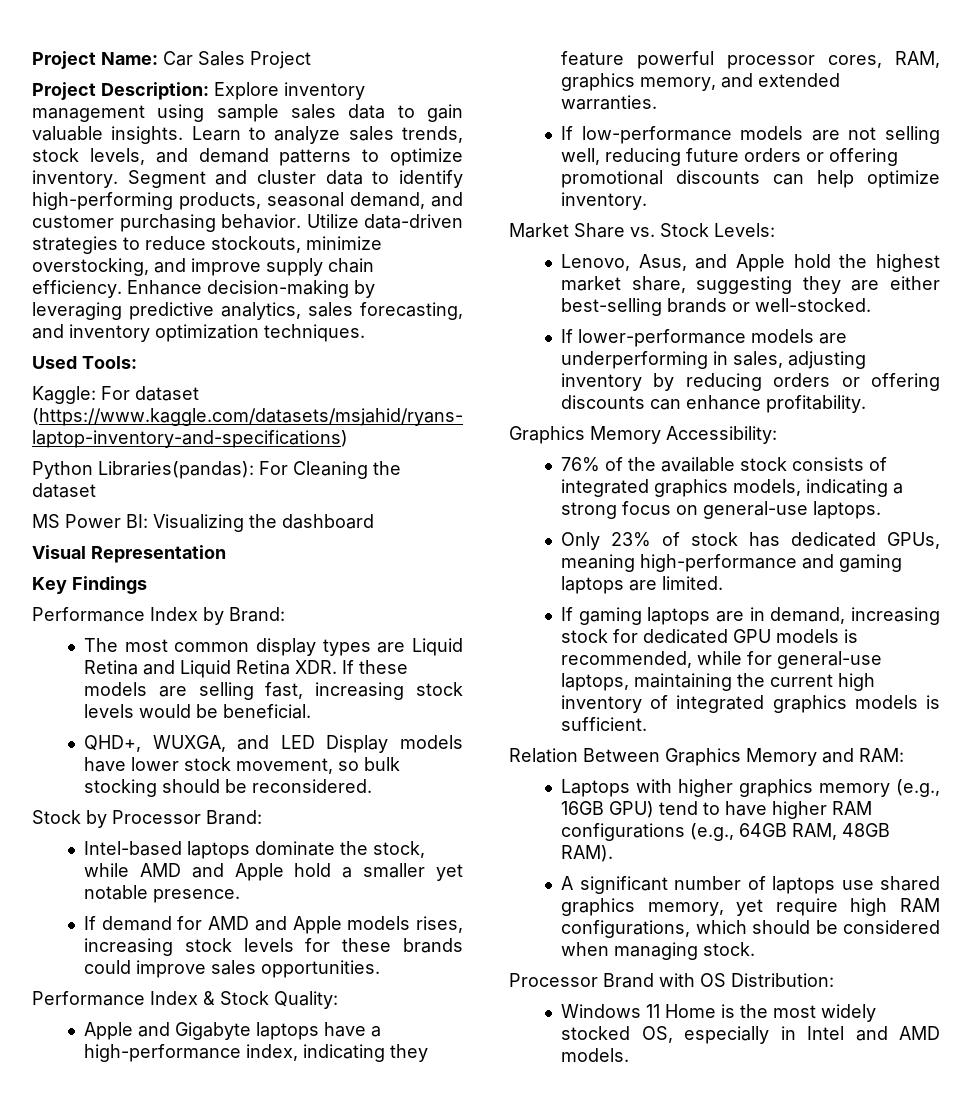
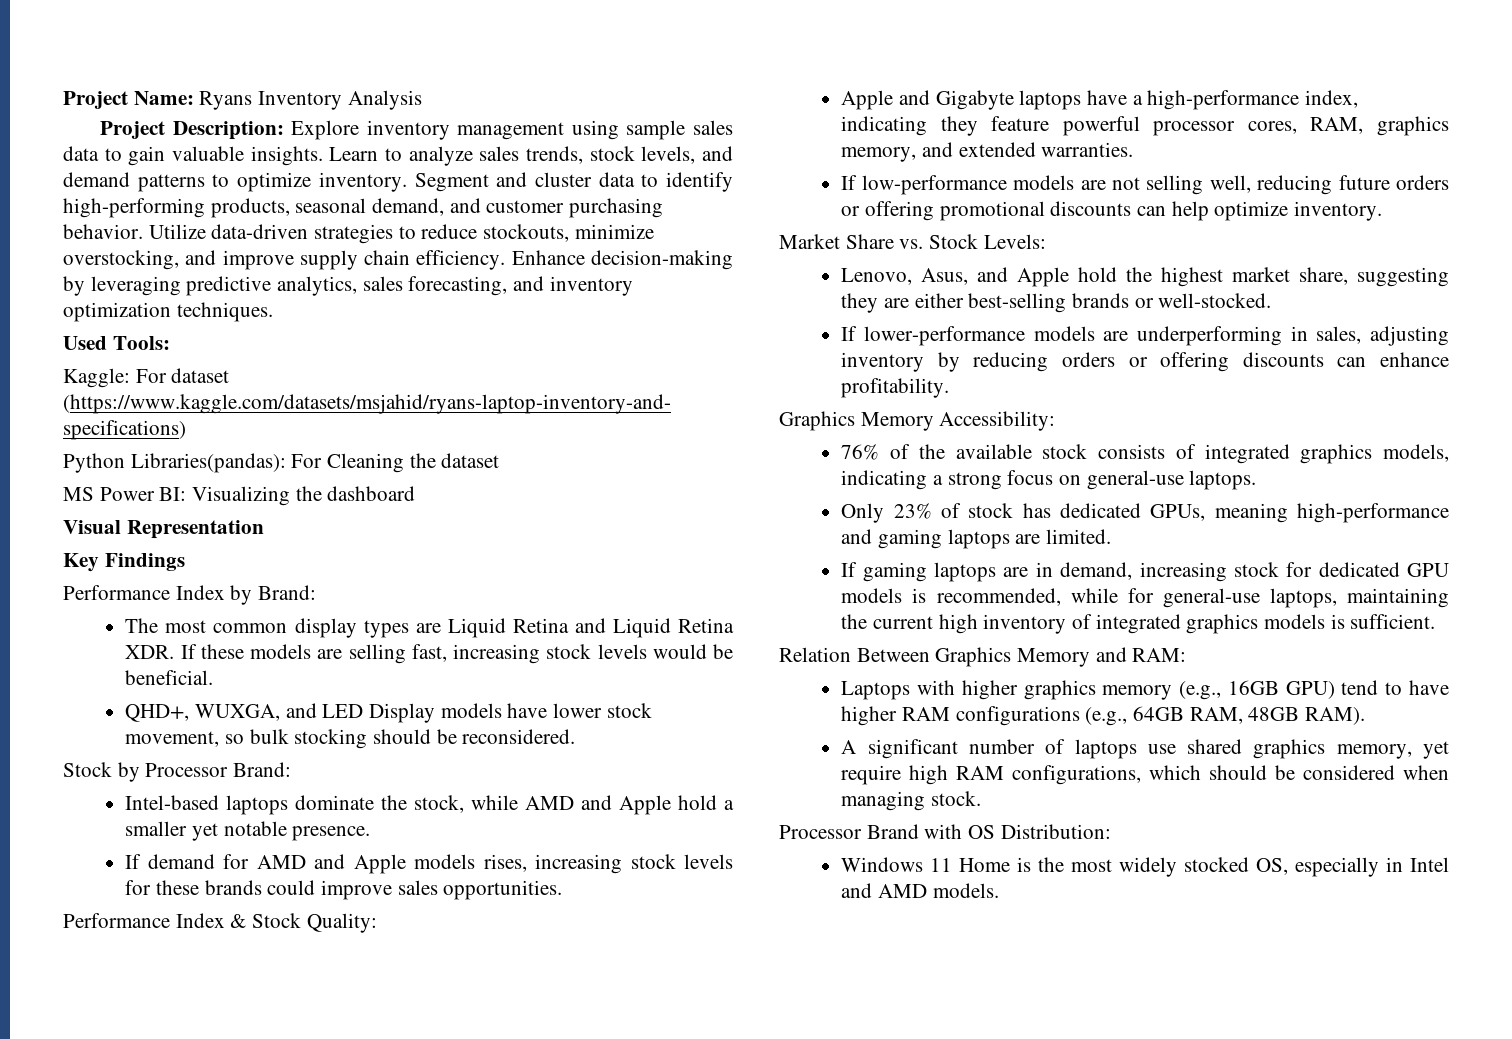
- Project Name: Car Sales Project
+ Project Name: Ryans Inventory Analysis

